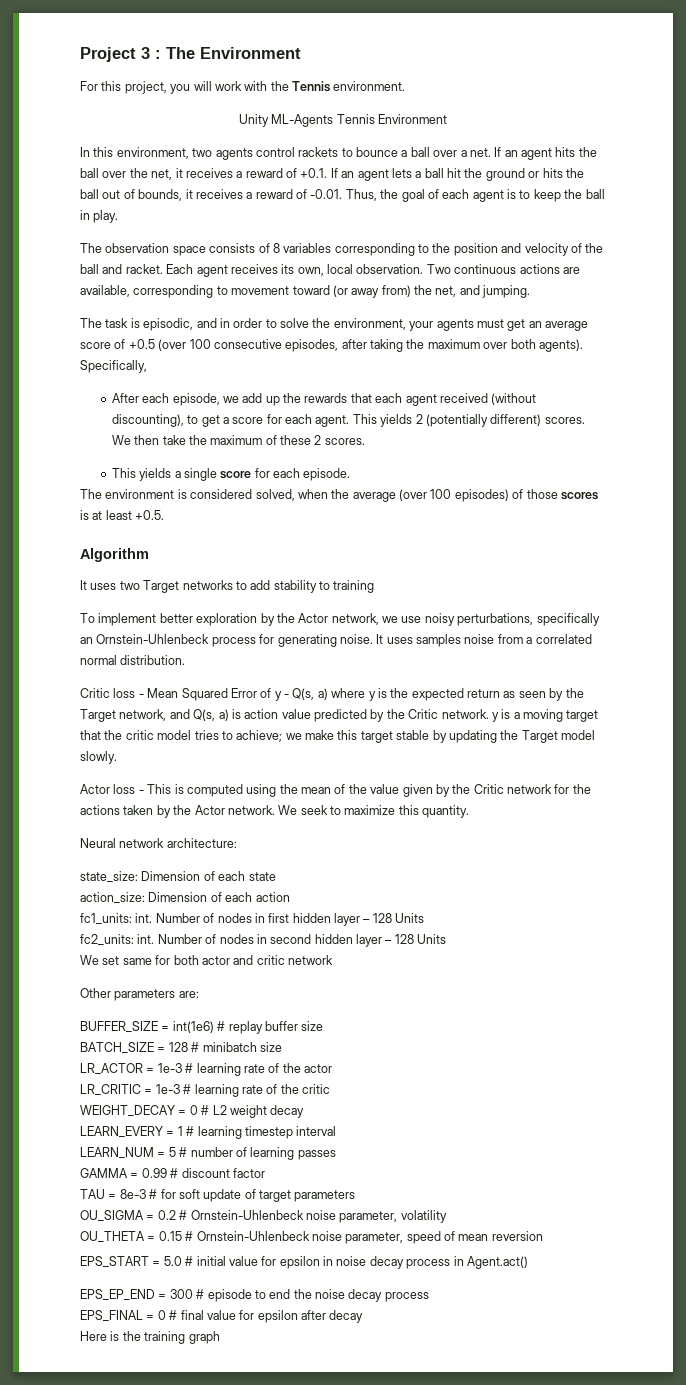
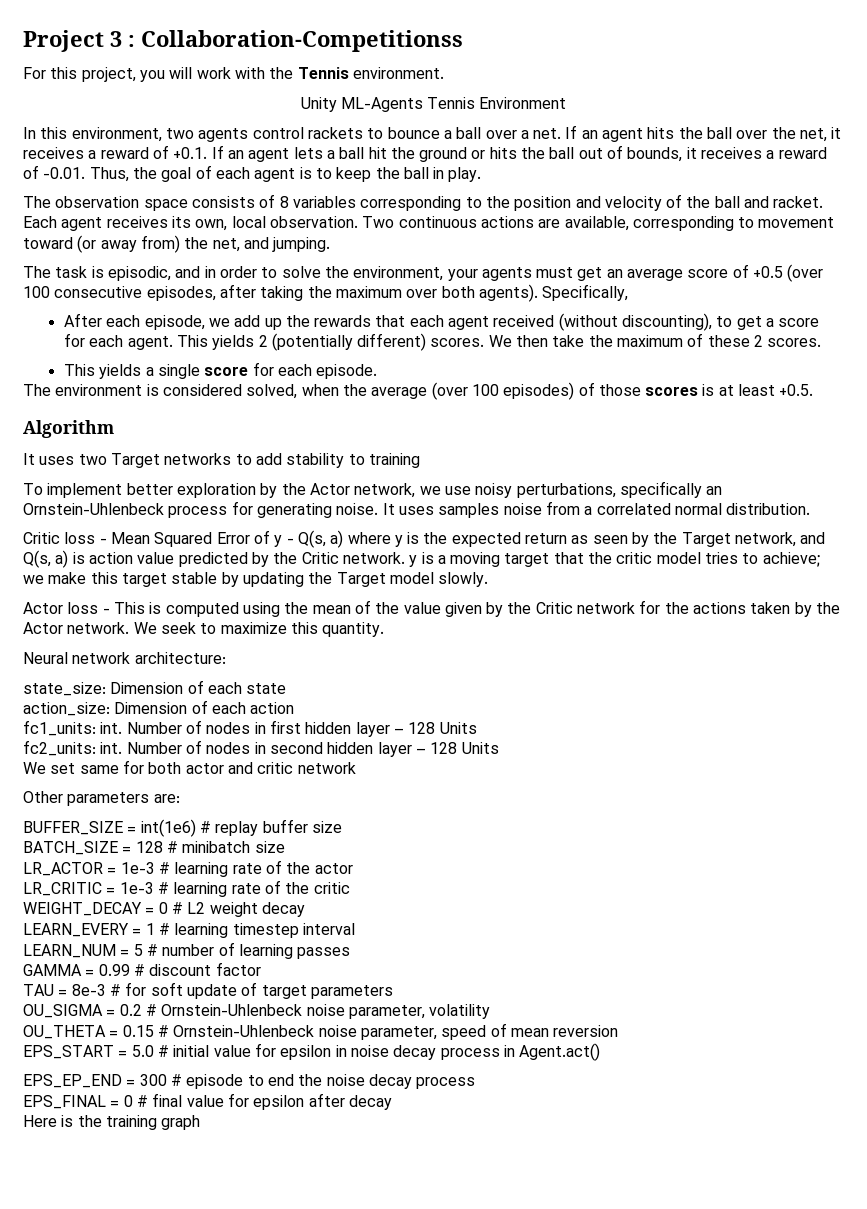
- Project 3 : The Environment
+ Project 3 : Collaboration-Competitionss

